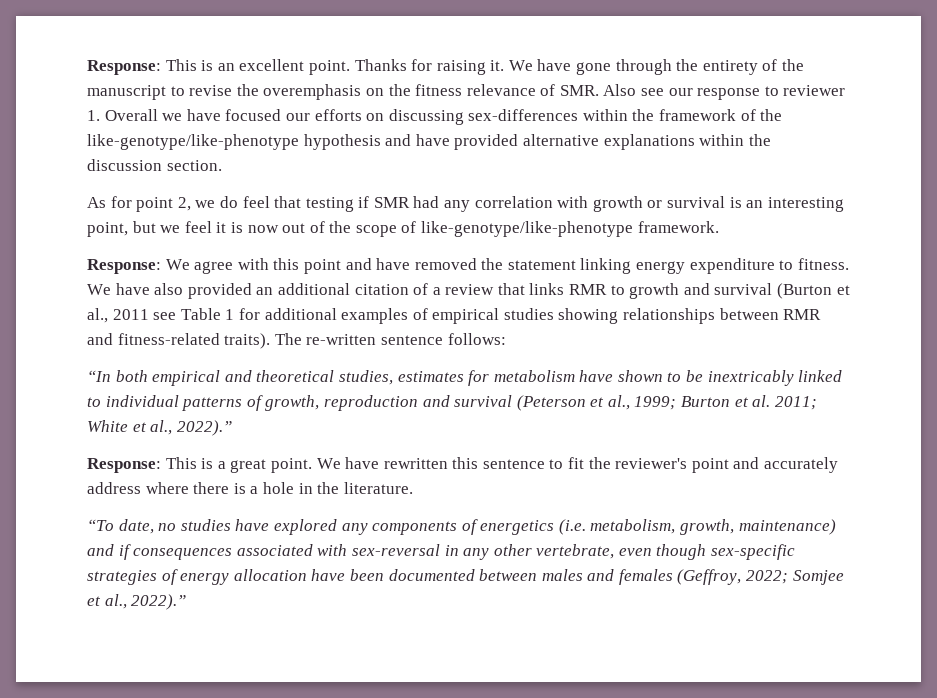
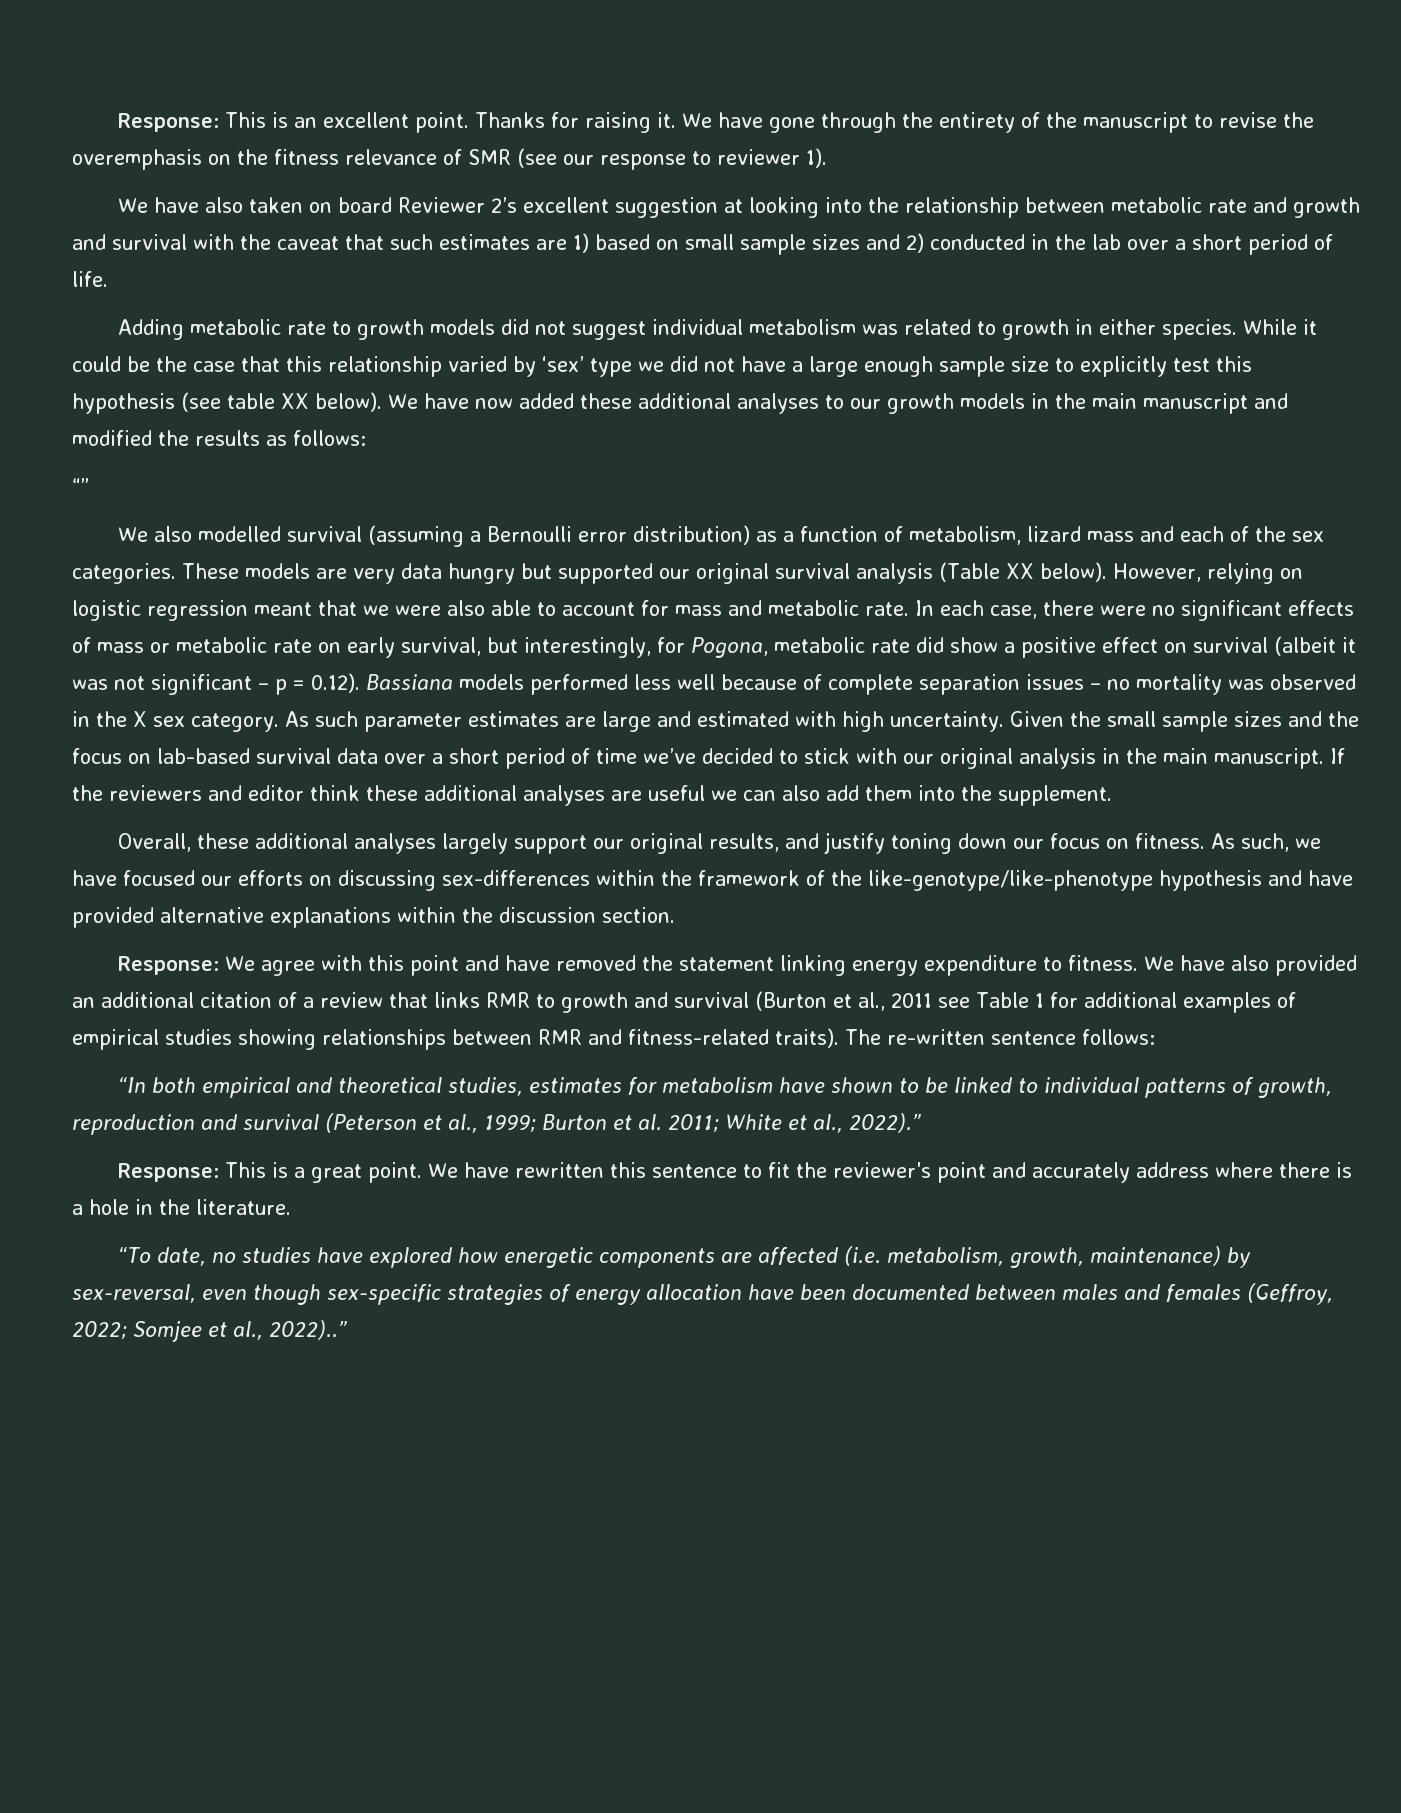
- We have gone through the entirety of the manuscript to revise the overemphasis on the fitness relevance of SMR. Also see our response to reviewer 1. Overall we have focused our efforts on discussing sex-differences within the framework of the like-genotype/like-phenotype hypothesis and have provided alternative explanations within the discussion section.
+ We have gone through the entirety of the manuscript to revise the overemphasis on the fitness relevance of SMR (see our response to reviewer 1).
+ We have also taken on board Reviewer 2’s excellent suggestion at looking into the relationship between metabolic rate and growth and survival with the caveat that such estimates are 1) based on small sample sizes and 2) conducted in the lab over a short period of life.
+ Adding metabolic rate to growth models did not suggest individual metabolism was related to growth in either species. While it could be the case that this relationship varied by ‘sex’ type we did not have a large enough sample size to explicitly test this hypothesis (see table XX below). We have now added these additional analyses to our growth models in the main manuscript and modified the results as follows:
+ “”
+ We also modelled survival (assuming a Bernoulli error distribution) as a function of metabolism, lizard mass and each of the sex categories. These models are very data hungry but supported our original survival analysis (Table XX below). However, relying on logistic regression meant that we were also able to account for mass and metabolic rate. In each case, there were no significant effects of mass or metabolic rate on early survival, but interestingly, for Pogona, metabolic rate did show a positive effect on survival (albeit it was not significant – p = 0.12). Bassiana models performed less well because of complete separation issues – no mortality was observed in the X sex category. As such parameter estimates are large and estimated with high uncertainty. Given the small sample sizes and the focus on lab-based survival data over a short period of time we’ve decided to stick with our original analysis in the main manuscript. If the reviewers and editor think these additional analyses are useful we can also add them into the supplement.
+ Overall, these additional analyses largely support our original results, and justify toning down our focus on fitness. As such, we have focused our efforts on discussing sex-differences within the framework of the like-genotype/like-phenotype hypothesis and have provided alternative explanations within the discussion section.
- As for point 2, we do feel that testing if SMR had any correlation with growth or survival is an interesting point, but we feel it is now out of the scope of like-genotype/like-phenotype framework.
- “In both empirical and theoretical studies, estimates for metabolism have shown to be inextricably linked to individual patterns of growth, reproduction and survival (Peterson et al., 1999; Burton et al. 2011; White et al., 2022).”
+ “In both empirical and theoretical studies, estimates for metabolism have shown to be linked to individual patterns of growth, reproduction and survival (Peterson et al., 1999; Burton et al. 2011; White et al., 2022).”
- “To date, no studies have explored any components of energetics (i.e. metabolism, growth, maintenance) and if consequences associated with sex-reversal in any other vertebrate, even though sex-specific strategies of energy allocation have been documented between males and females (Geffroy, 2022; Somjee et al., 2022).”
+ “To date, no studies have explored how energetic components are affected (i.e. metabolism, growth, maintenance) by sex-reversal, even though sex-specific strategies of energy allocation have been documented between males and females (Geffroy, 2022; Somjee et al., 2022)..”

